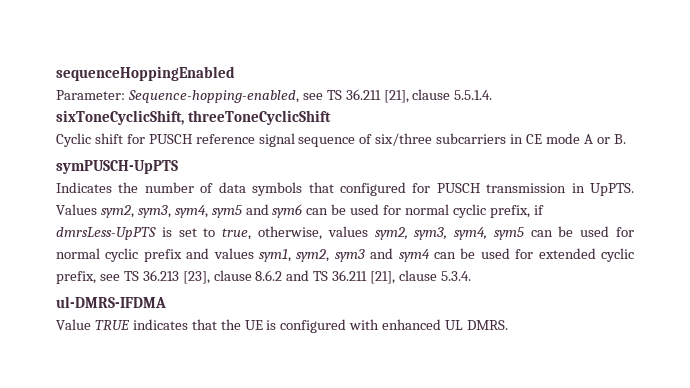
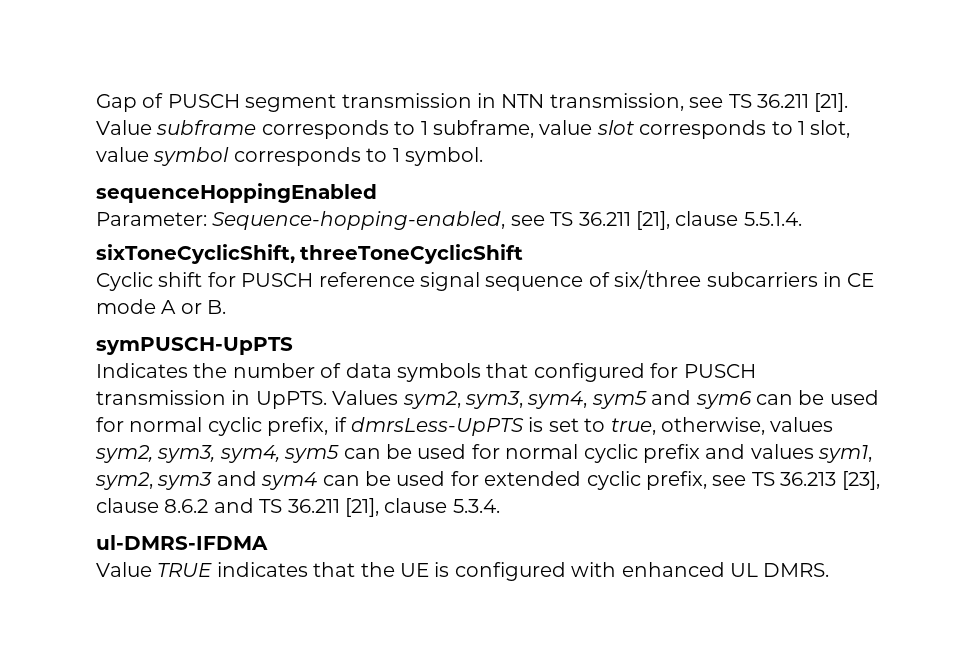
+ Gap of PUSCH segment transmission in NTN transmission, see TS 36.211 [21]. Value subframe corresponds to 1 subframe, value slot corresponds to 1 slot, value symbol corresponds to 1 symbol.

